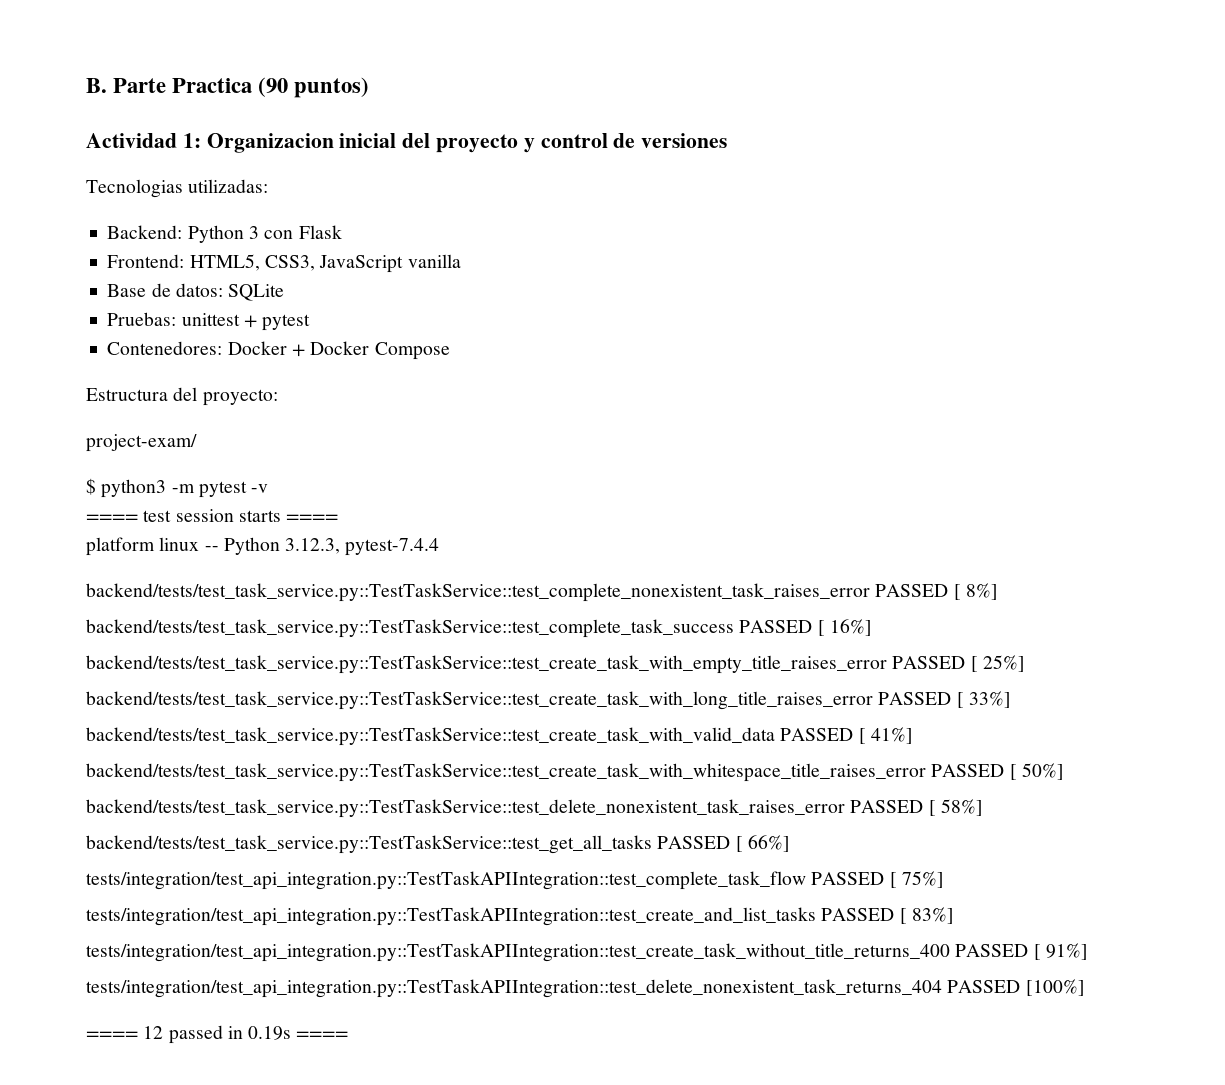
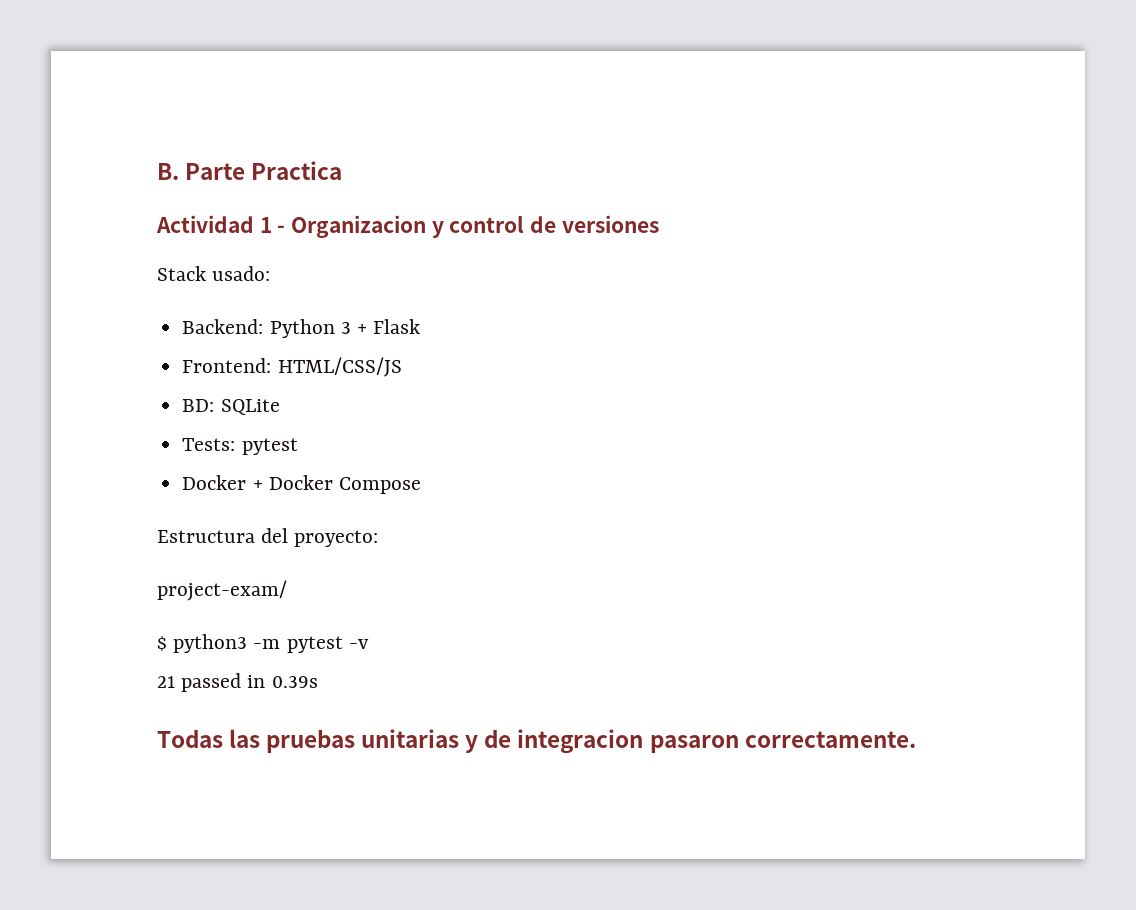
- B. Parte Practica (90 puntos)
+ B. Parte Practica
- Actividad 1: Organizacion inicial del proyecto y control de versiones
+ Actividad 1 - Organizacion y control de versiones
- Tecnologias utilizadas:
+ Stack usado:
- Backend: Python 3 con Flask
+ Backend: Python 3 + Flask
- Frontend: HTML5, CSS3, JavaScript vanilla
- Base de datos: SQLite
- Pruebas: unittest + pytest
+ Frontend: HTML/CSS/JS
+ BD: SQLite
+ Tests: pytest
- Contenedores: Docker + Docker Compose
+ Docker + Docker Compose
- ==== test session starts ====
- platform linux -- Python 3.12.3, pytest-7.4.4
- backend/tests/test_task_service.py::TestTaskService::test_complete_nonexistent_task_raises_error PASSED [ 8%]
- backend/tests/test_task_service.py::TestTaskService::test_complete_task_success PASSED [ 16%]
- backend/tests/test_task_service.py::TestTaskService::test_create_task_with_empty_title_raises_error PASSED [ 25%]
- backend/tests/test_task_service.py::TestTaskService::test_create_task_with_long_title_raises_error PASSED [ 33%]
- backend/tests/test_task_service.py::TestTaskService::test_create_task_with_valid_data PASSED [ 41%]
- backend/tests/test_task_service.py::TestTaskService::test_create_task_with_whitespace_title_raises_error PASSED [ 50%]
- backend/tests/test_task_service.py::TestTaskService::test_delete_nonexistent_task_raises_error PASSED [ 58%]
- backend/tests/test_task_service.py::TestTaskService::test_get_all_tasks PASSED [ 66%]
- tests/integration/test_api_integration.py::TestTaskAPIIntegration::test_complete_task_flow PASSED [ 75%]
- tests/integration/test_api_integration.py::TestTaskAPIIntegration::test_create_and_list_tasks PASSED [ 83%]
- tests/integration/test_api_integration.py::TestTaskAPIIntegration::test_create_task_without_title_returns_400 PASSED [ 91%]
- tests/integration/test_api_integration.py::TestTaskAPIIntegration::test_delete_nonexistent_task_returns_404 PASSED [100%]
- ==== 12 passed in 0.19s ====
+ 21 passed in 0.39s
+ Todas las pruebas unitarias y de integracion pasaron correctamente.

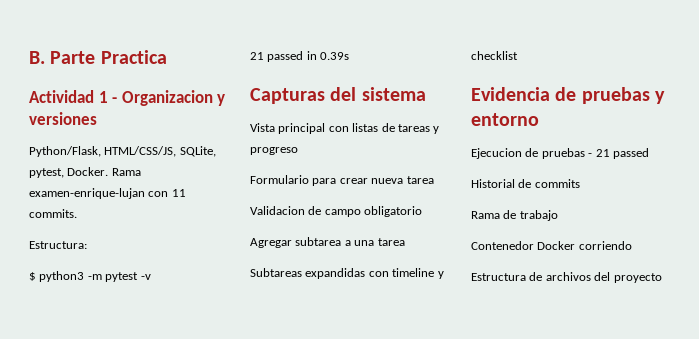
- Actividad 1 - Organizacion y control de versiones
+ Actividad 1 - Organizacion y versiones
- Stack usado:
- Backend: Python 3 + Flask
- Frontend: HTML/CSS/JS
- BD: SQLite
- Tests: pytest
- Docker + Docker Compose
- Estructura del proyecto:
- project-exam/
+ Python/Flask, HTML/CSS/JS, SQLite, pytest, Docker. Rama examen-enrique-lujan con 11 commits.
+ Estructura:
- Todas las pruebas unitarias y de integracion pasaron correctamente.
+ Capturas del sistema
+ Vista principal con listas de tareas y progreso
+ Formulario para crear nueva tarea
+ Validacion de campo obligatorio
+ Agregar subtarea a una tarea
+ Subtareas expandidas con timeline y checklist
+ Evidencia de pruebas y entorno
+ Ejecucion de pruebas - 21 passed
+ Historial de commits
+ Rama de trabajo
+ Contenedor Docker corriendo
+ Estructura de archivos del proyecto

